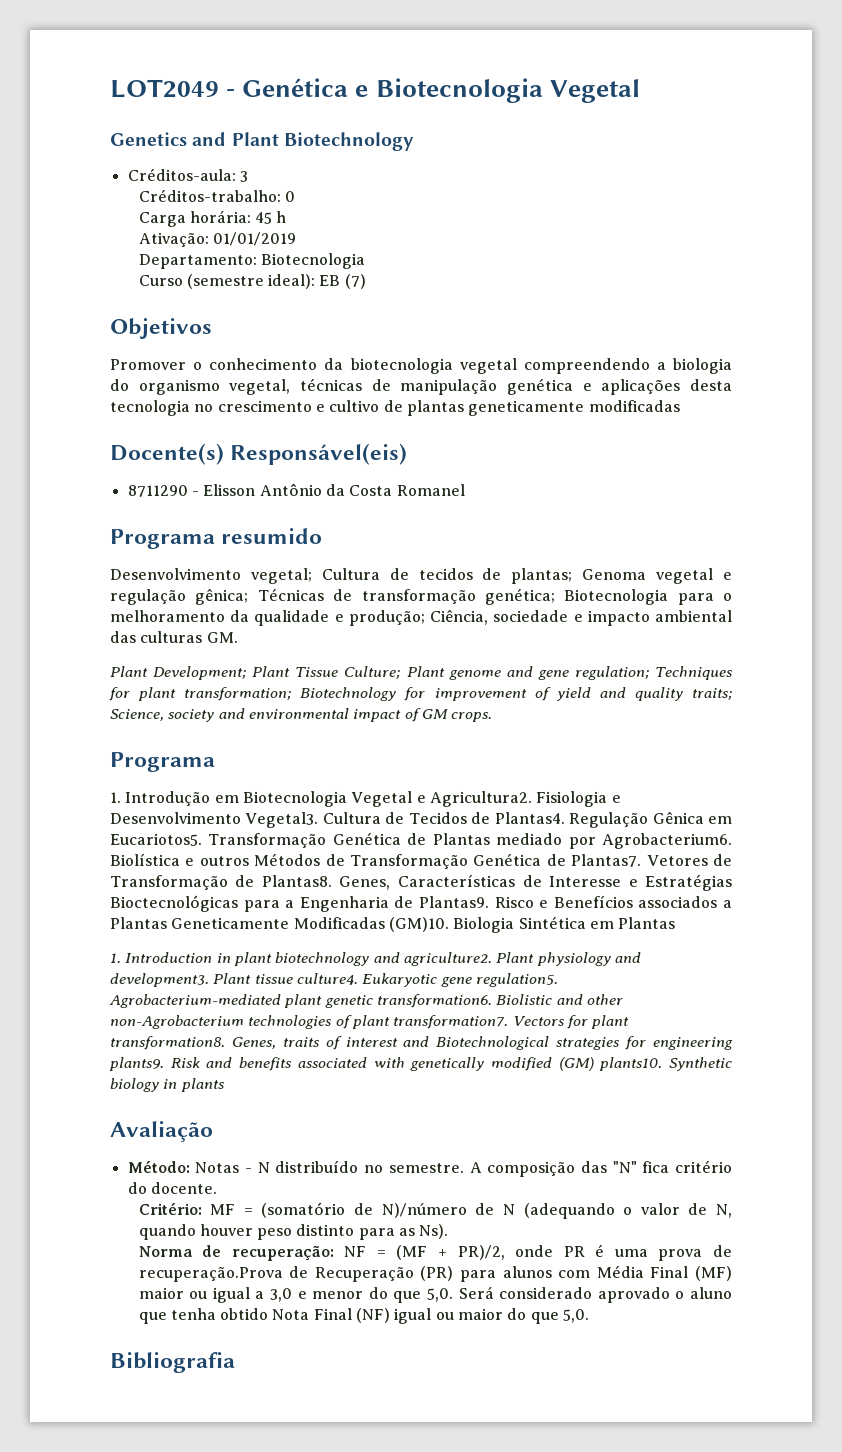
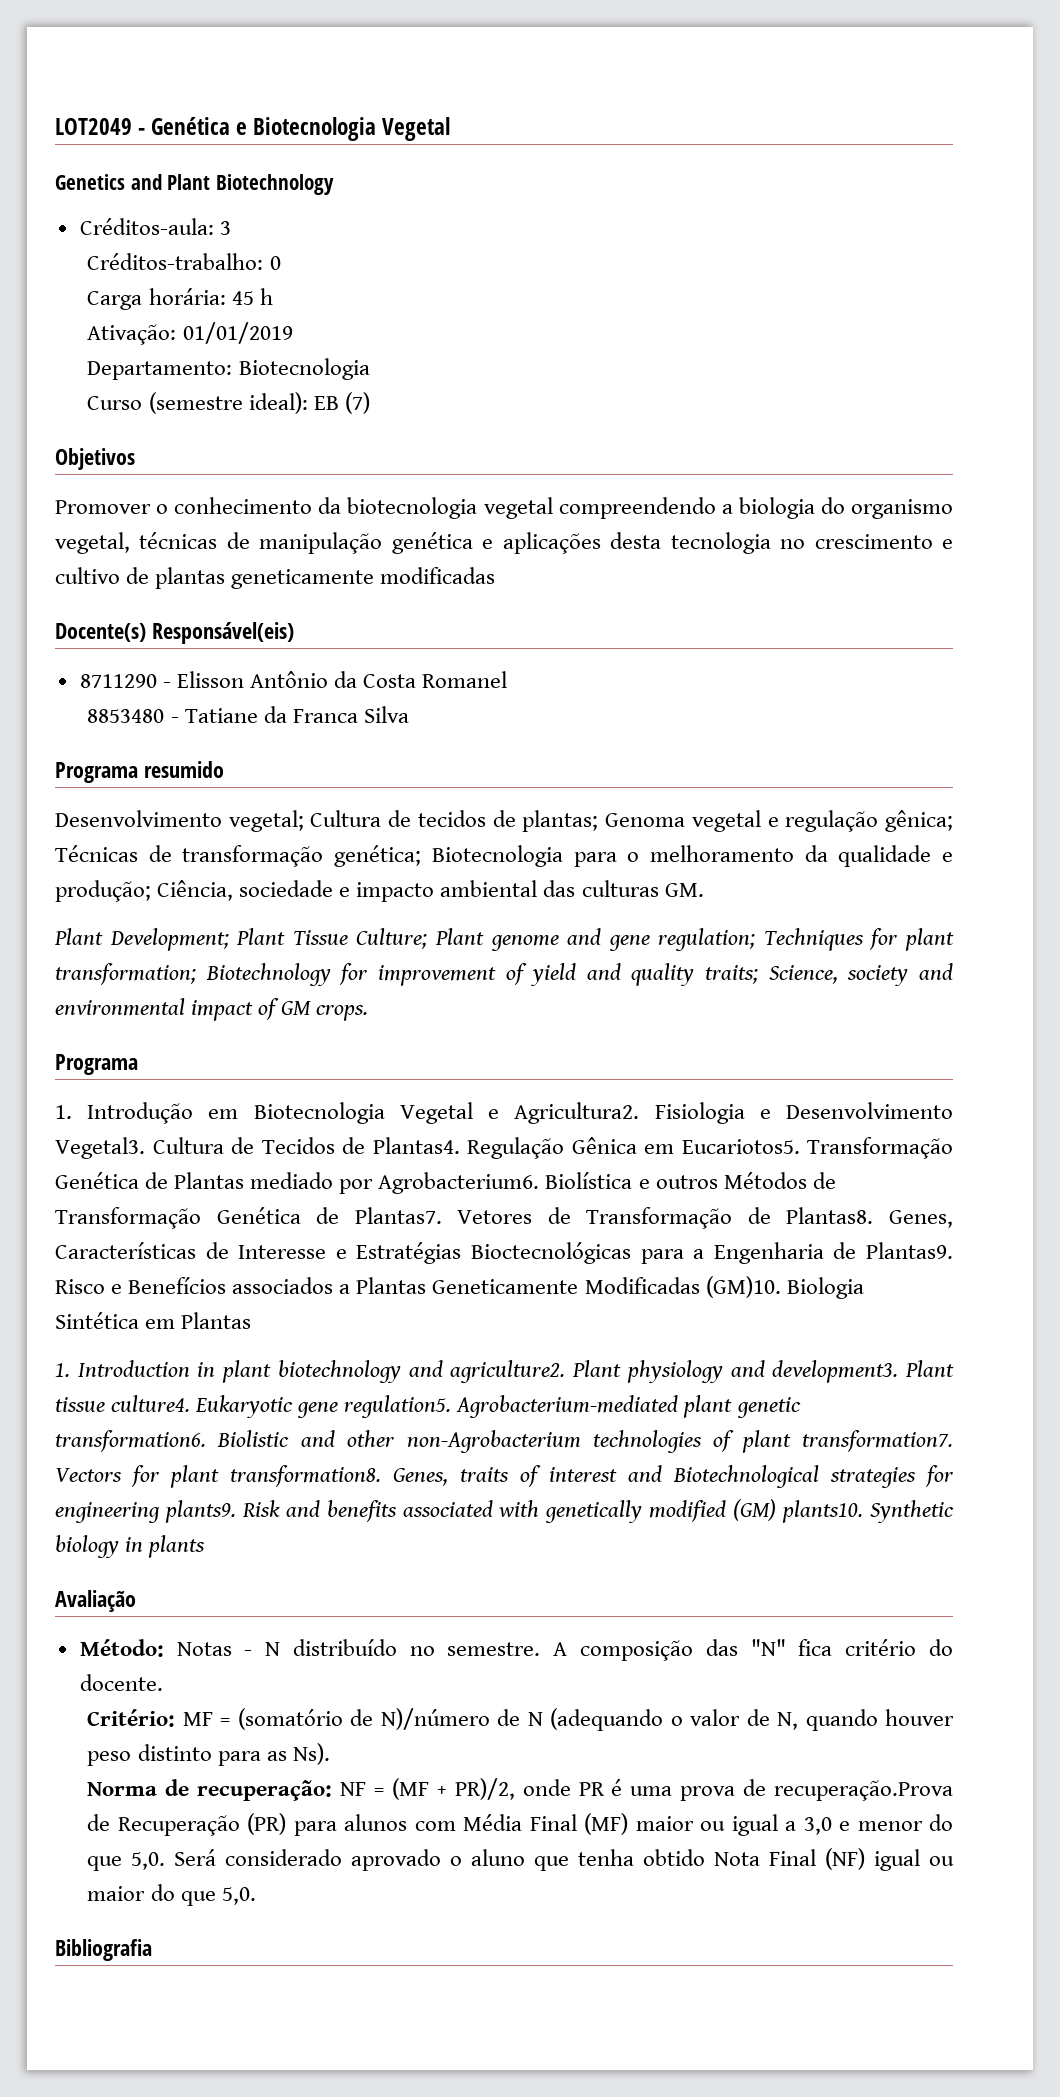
+ 8853480 - Tatiane da Franca Silva

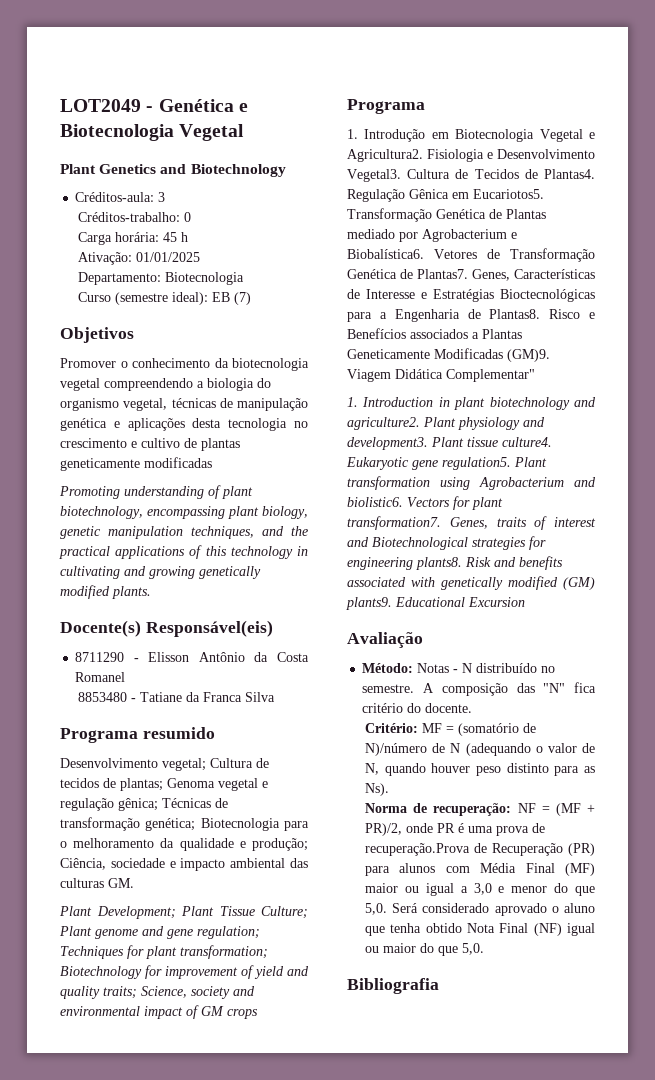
- Genetics and Plant Biotechnology
+ Plant Genetics and Biotechnology
- Ativação: 01/01/2019
+ Ativação: 01/01/2025
+ Promoting understanding of plant biotechnology, encompassing plant biology, genetic manipulation techniques, and the practical applications of this technology in cultivating and growing genetically modified plants.
- Plant Development; Plant Tissue Culture; Plant genome and gene regulation; Techniques for plant transformation; Biotechnology for improvement of yield and quality traits; Science, society and environmental impact of GM crops.
+ Plant Development; Plant Tissue Culture; Plant genome and gene regulation; Techniques for plant transformation; Biotechnology for improvement of yield and quality traits; Science, society and environmental impact of GM crops
- Transformação Genética de Plantas mediado por Agrobacterium6. Biolística e outros Métodos de Transformação Genética de Plantas7.
+ Transformação Genética de Plantas mediado por Agrobacterium e Biobalística6. Vetores de Transformação Genética de Plantas7.
- Vetores de Transformação de Plantas8.
- Genes, Características de Interesse e Estratégias Bioctecnológicas para a Engenharia de Plantas9.
+ Genes, Características de Interesse e Estratégias Bioctecnológicas para a Engenharia de Plantas8.
- Risco e Benefícios associados a Plantas Geneticamente Modificadas (GM)10. Biologia Sintética em Plantas
+ Risco e Benefícios associados a Plantas Geneticamente Modificadas (GM)9. Viagem Didática Complementar"
- Agrobacterium-mediated plant genetic transformation6. Biolistic and other non-Agrobacterium technologies of plant transformation7.
+ Plant transformation using Agrobacterium and biolistic6.
- Vectors for plant transformation8.
+ Vectors for plant transformation7.
- Genes, traits of interest and Biotechnological strategies for engineering plants9.
+ Genes, traits of interest and Biotechnological strategies for engineering plants8.
- Risk and benefits associated with genetically modified (GM) plants10. Synthetic biology in plants
+ Risk and benefits associated with genetically modified (GM) plants9. Educational Excursion

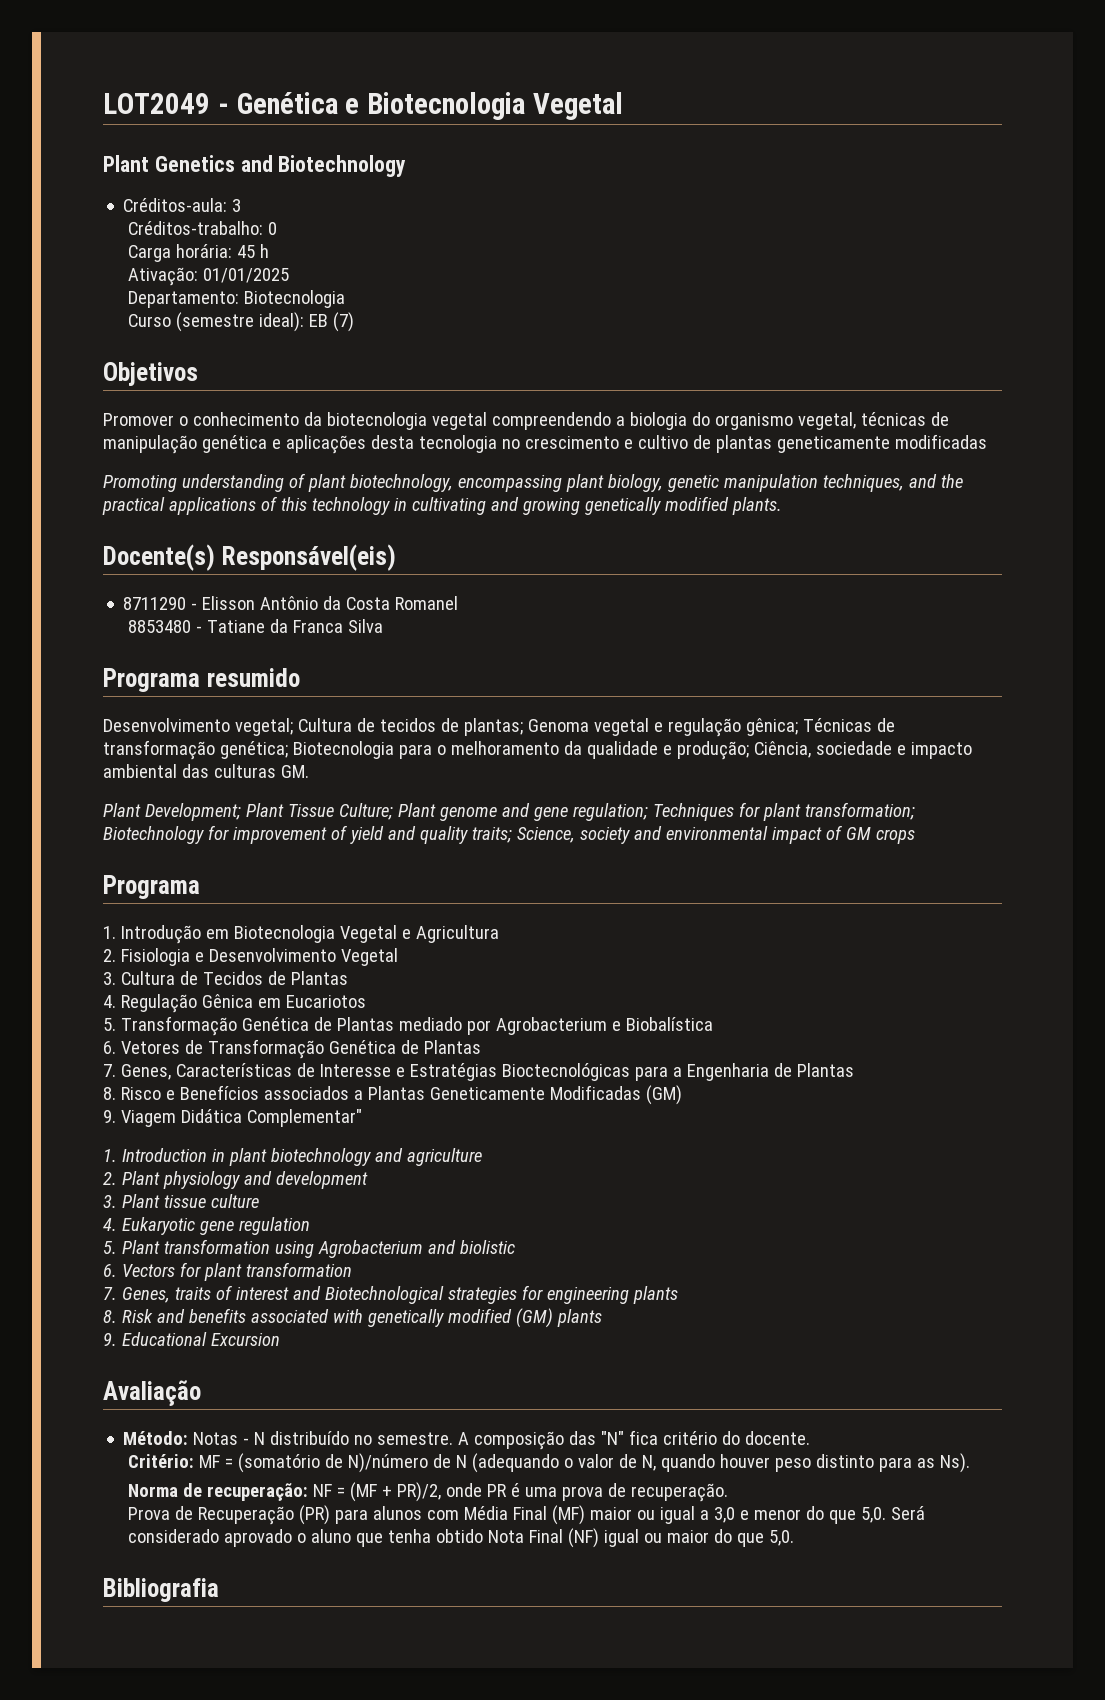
- 1. Introdução em Biotecnologia Vegetal e Agricultura2. Fisiologia e Desenvolvimento Vegetal3. Cultura de Tecidos de Plantas4. Regulação Gênica em Eucariotos5. Transformação Genética de Plantas mediado por Agrobacterium e Biobalística6. Vetores de Transformação Genética de Plantas7. Genes, Características de Interesse e Estratégias Bioctecnológicas para a Engenharia de Plantas8. Risco e Benefícios associados a Plantas Geneticamente Modificadas (GM)9. Viagem Didática Complementar"
+ 1. Introdução em Biotecnologia Vegetal e Agricultura
+ 2. Fisiologia e Desenvolvimento Vegetal
+ 3. Cultura de Tecidos de Plantas
+ 4. Regulação Gênica em Eucariotos
+ 5. Transformação Genética de Plantas mediado por Agrobacterium e Biobalística
+ 6. Vetores de Transformação Genética de Plantas
+ 7. Genes, Características de Interesse e Estratégias Bioctecnológicas para a Engenharia de Plantas
+ 8. Risco e Benefícios associados a Plantas Geneticamente Modificadas (GM)
+ 9. Viagem Didática Complementar"
- 1. Introduction in plant biotechnology and agriculture2. Plant physiology and development3. Plant tissue culture4. Eukaryotic gene regulation5. Plant transformation using Agrobacterium and biolistic6. Vectors for plant transformation7. Genes, traits of interest and Biotechnological strategies for engineering plants8. Risk and benefits associated with genetically modified (GM) plants9. Educational Excursion
+ 1. Introduction in plant biotechnology and agriculture
+ 2. Plant physiology and development
+ 3. Plant tissue culture
+ 4. Eukaryotic gene regulation
+ 5. Plant transformation using Agrobacterium and biolistic
+ 6. Vectors for plant transformation
+ 7. Genes, traits of interest and Biotechnological strategies for engineering plants
+ 8. Risk and benefits associated with genetically modified (GM) plants
+ 9. Educational Excursion
- Norma de recuperação: NF = (MF + PR)/2, onde PR é uma prova de recuperação.Prova de Recuperação (PR) para alunos com Média Final (MF) maior ou igual a 3,0 e menor do que 5,0.
+ Norma de recuperação: NF = (MF + PR)/2, onde PR é uma prova de recuperação.
+ Prova de Recuperação (PR) para alunos com Média Final (MF) maior ou igual a 3,0 e menor do que 5,0.

